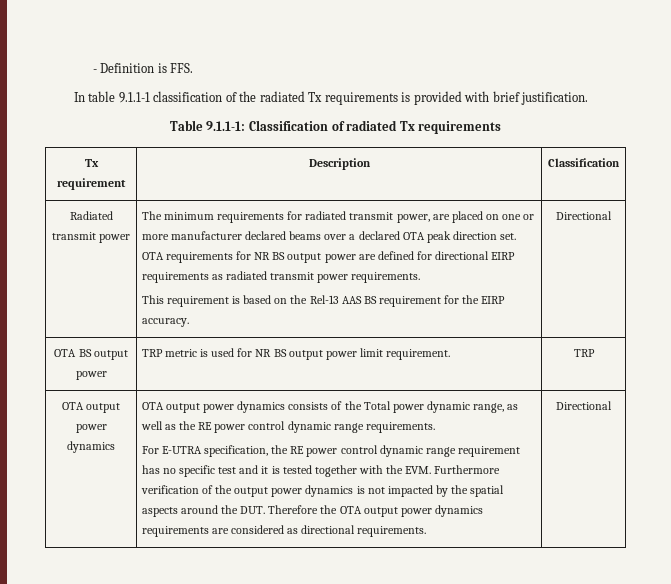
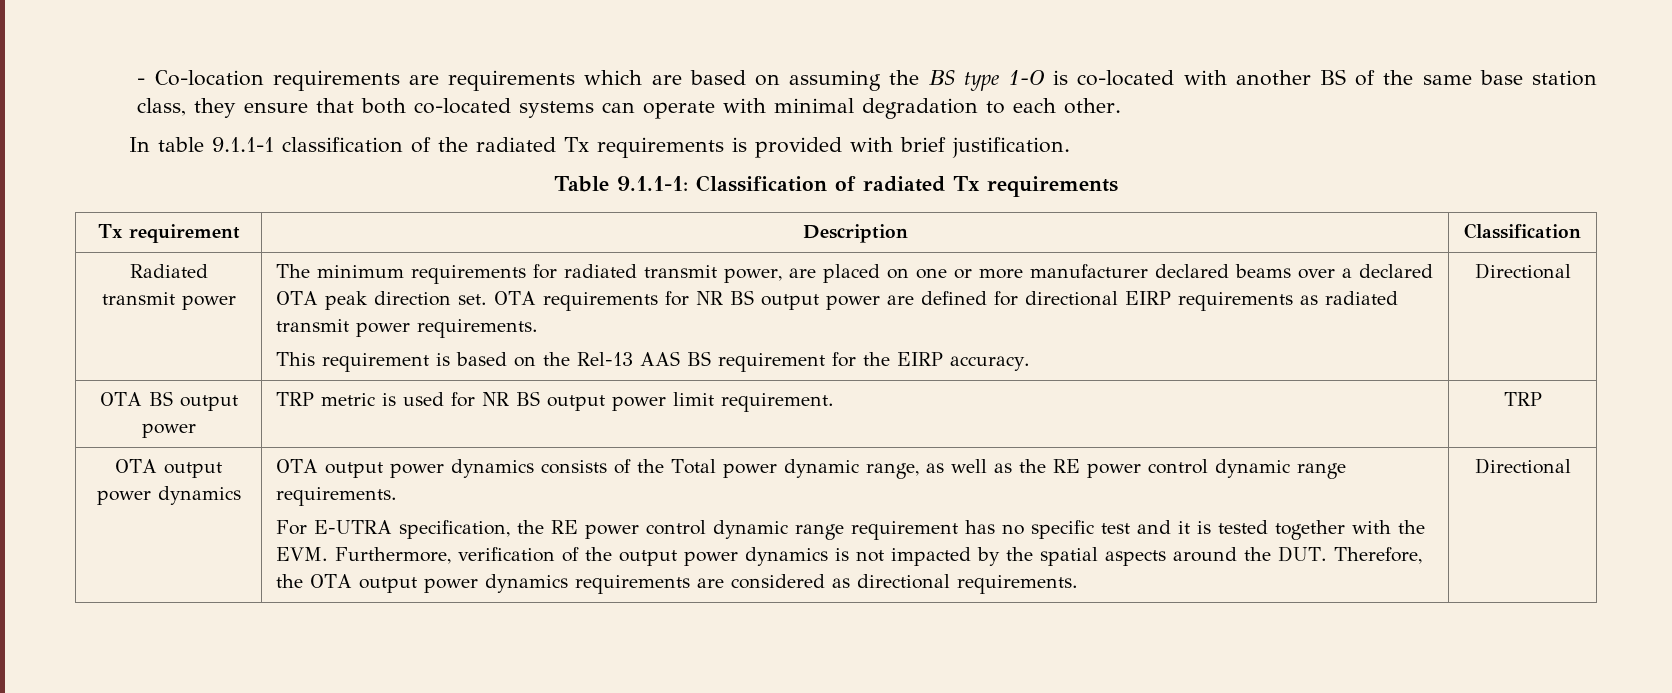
- - Definition is FFS.
+ - Co-location requirements are requirements which are based on assuming the BS type 1-O is co-located with another BS of the same base station class, they ensure that both co-located systems can operate with minimal degradation to each other.
- For E-UTRA specification, the RE power control dynamic range requirement has no specific test and it is tested together with the EVM. Furthermore verification of the output power dynamics is not impacted by the spatial aspects around the DUT. Therefore the OTA output power dynamics requirements are considered as directional requirements.
+ For E-UTRA specification, the RE power control dynamic range requirement has no specific test and it is tested together with the EVM. Furthermore, verification of the output power dynamics is not impacted by the spatial aspects around the DUT. Therefore, the OTA output power dynamics requirements are considered as directional requirements.

